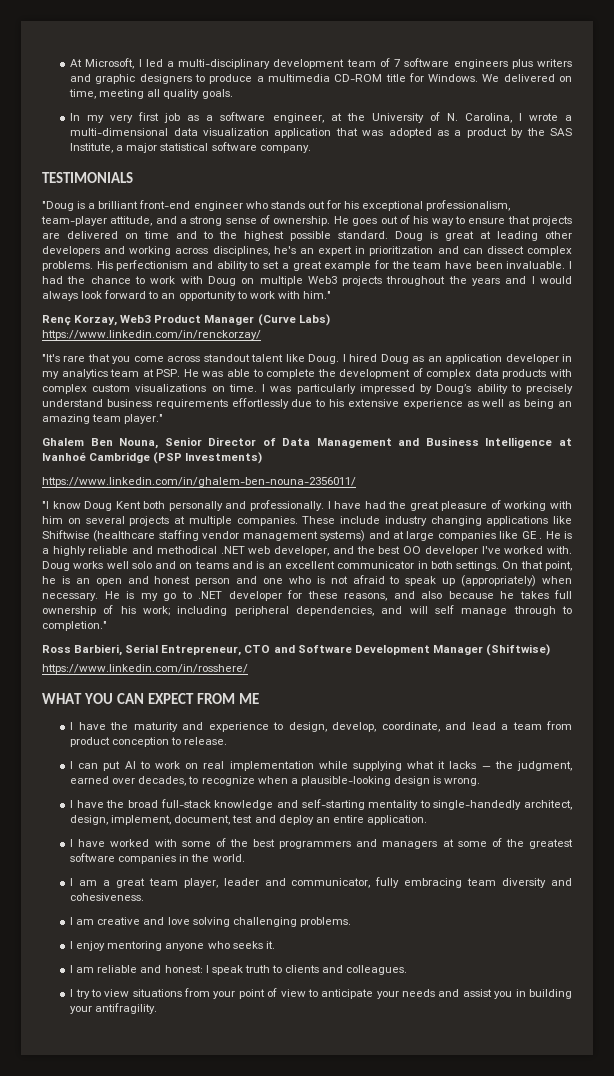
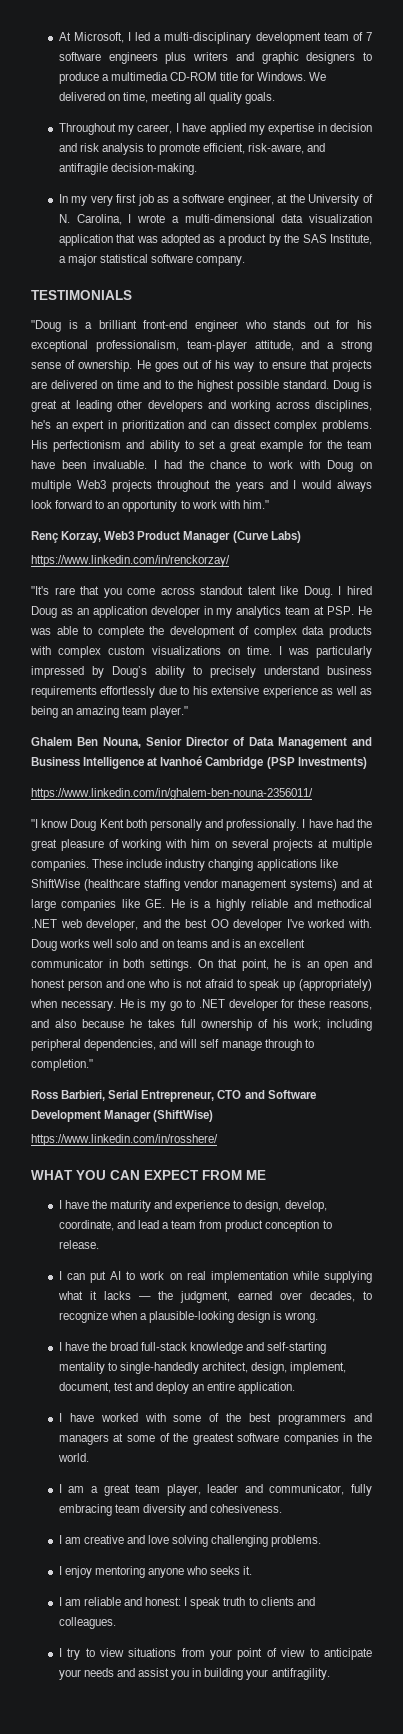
+ Throughout my career, I have applied my expertise in decision and risk analysis to promote efficient, risk-aware, and antifragile decision-making.
- These include industry changing applications like Shiftwise (healthcare staffing vendor management systems) and at large companies like GE . He is a highly reliable and methodical .NET web developer, and the best OO developer I've worked with.
+ These include industry changing applications like ShiftWise (healthcare staffing vendor management systems) and at large companies like GE. He is a highly reliable and methodical .NET web developer, and the best OO developer I've worked with.
- Ross Barbieri, Serial Entrepreneur, CTO and Software Development Manager (Shiftwise)
+ Ross Barbieri, Serial Entrepreneur, CTO and Software Development Manager (ShiftWise)

